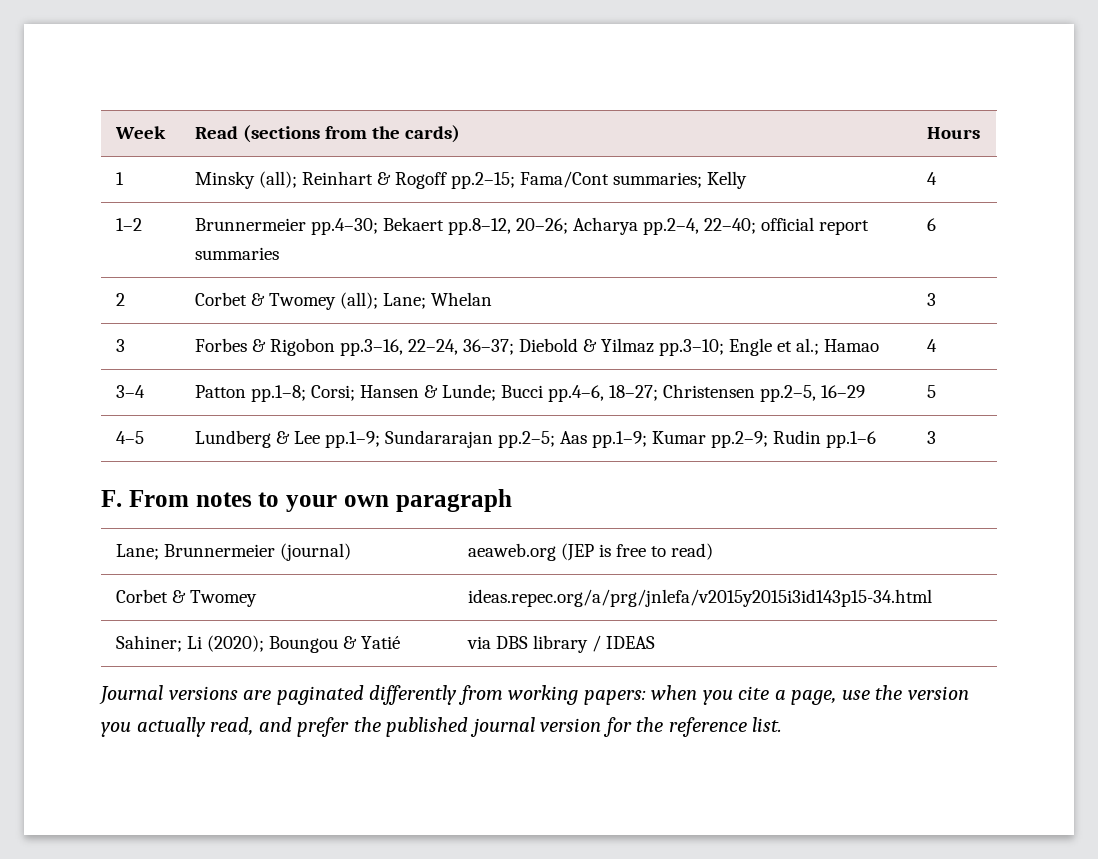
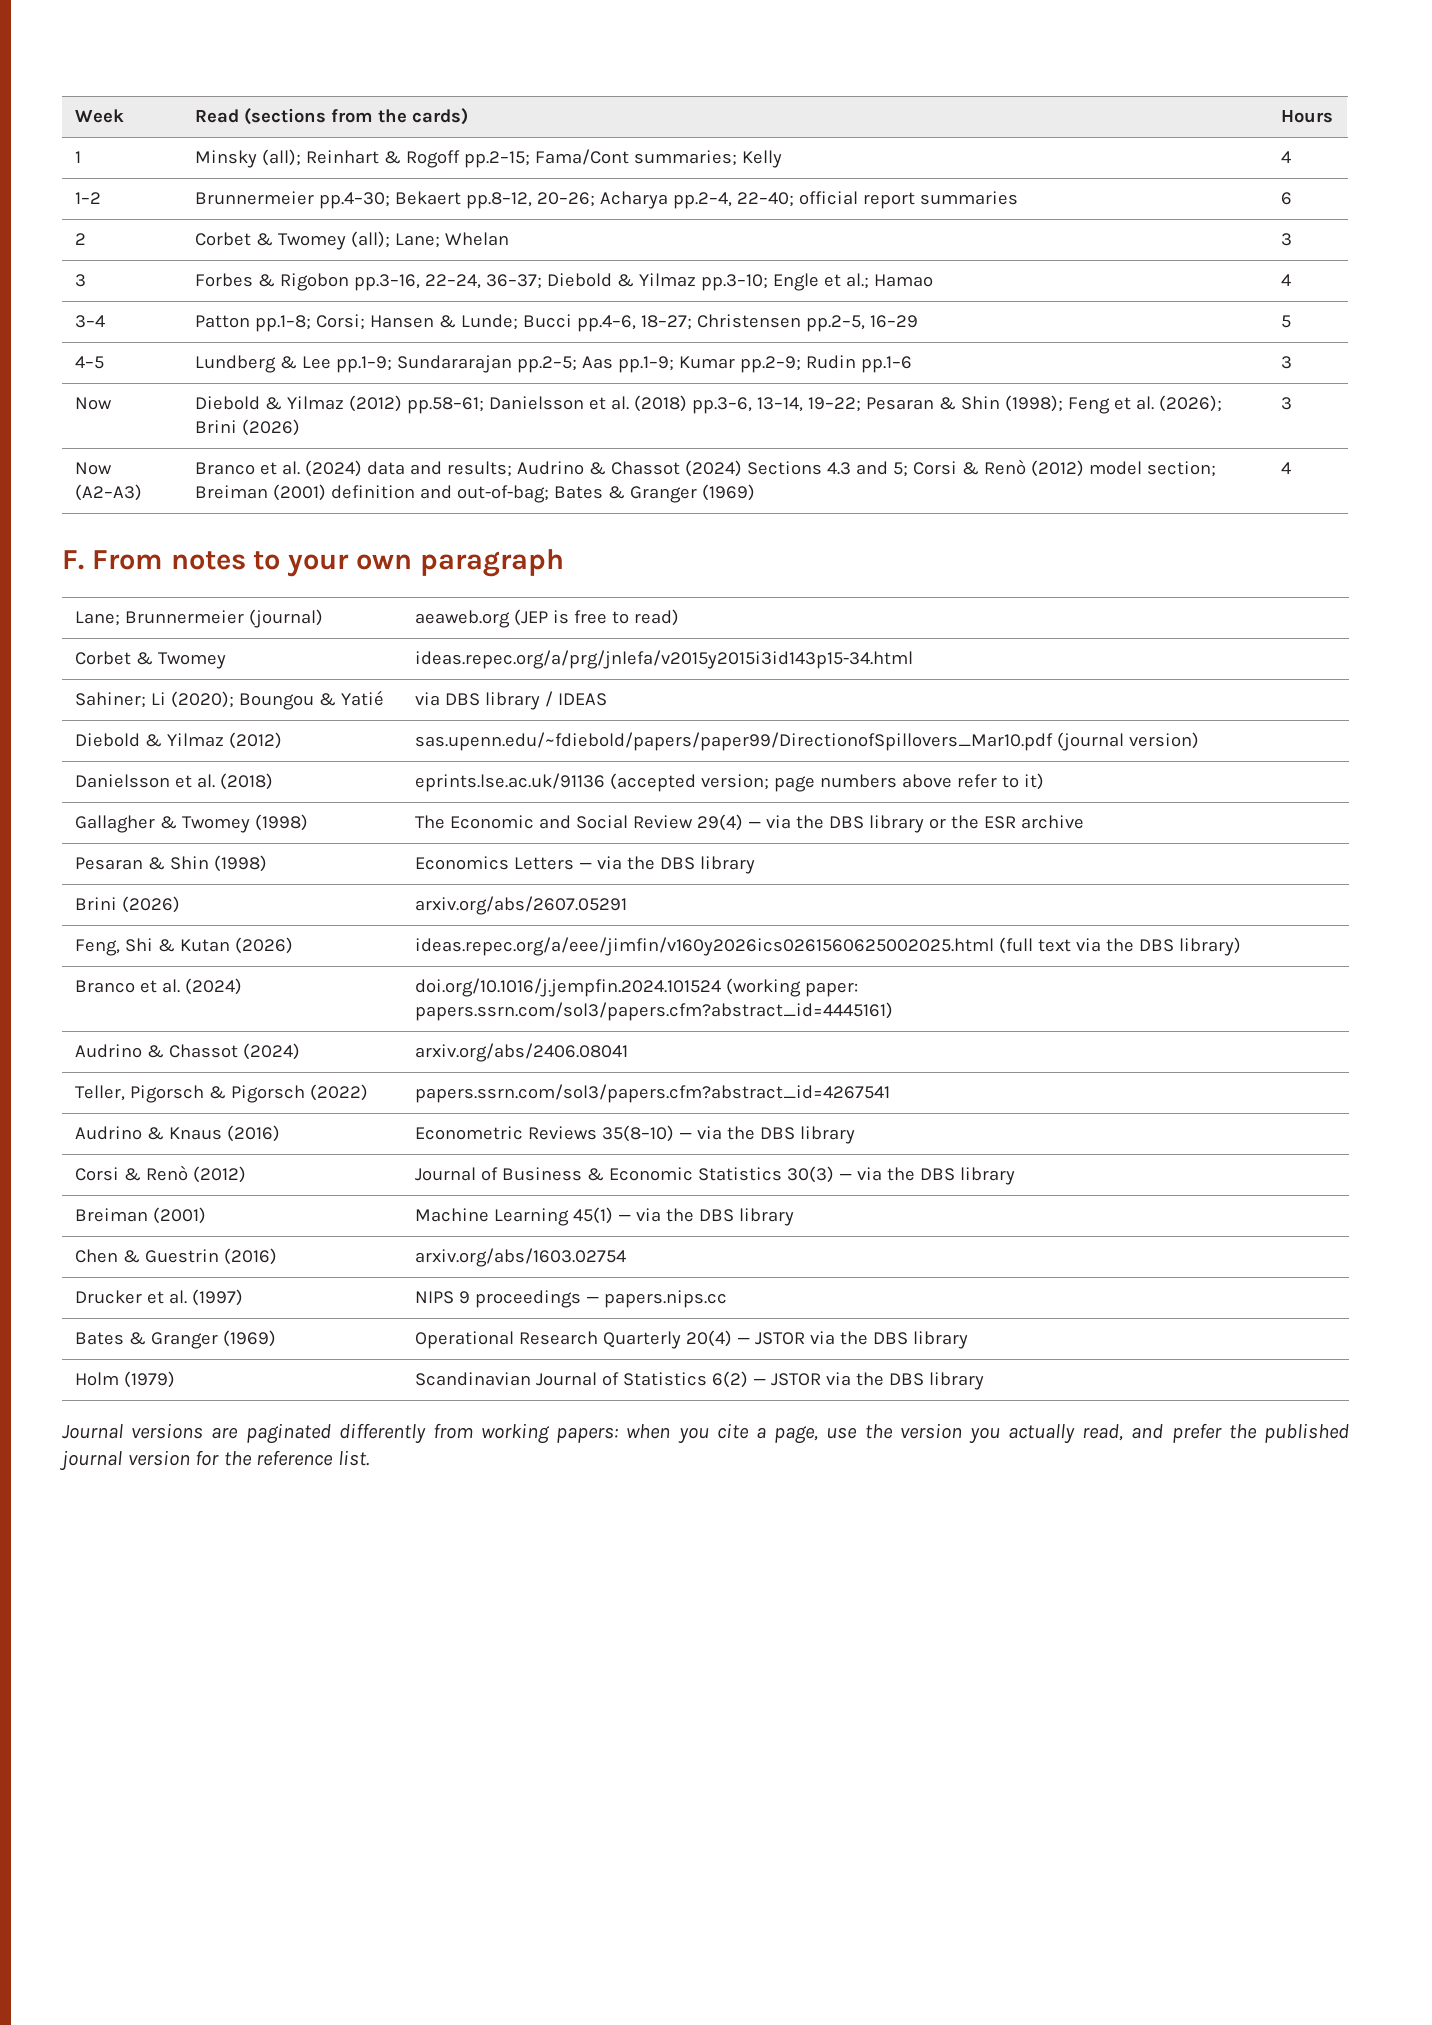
+ Now | Diebold & Yilmaz (2012) pp.58–61; Danielsson et al. (2018) pp.3–6, 13–14, 19–22; Pesaran & Shin (1998); Feng et al. (2026); Brini (2026) | 3
+ Now (A2–A3) | Branco et al. (2024) data and results; Audrino & Chassot (2024) Sections 4.3 and 5; Corsi & Renò (2012) model section; Breiman (2001) definition and out-of-bag; Bates & Granger (1969) | 4
+ Diebold & Yilmaz (2012) | sas.upenn.edu/~fdiebold/papers/paper99/DirectionofSpillovers_Mar10.pdf (journal version)
+ Danielsson et al. (2018) | eprints.lse.ac.uk/91136 (accepted version; page numbers above refer to it)
+ Gallagher & Twomey (1998) | The Economic and Social Review 29(4) — via the DBS library or the ESR archive
+ Pesaran & Shin (1998) | Economics Letters — via the DBS library
+ Brini (2026) | arxiv.org/abs/2607.05291
+ Feng, Shi & Kutan (2026) | ideas.repec.org/a/eee/jimfin/v160y2026ics0261560625002025.html (full text via the DBS library)
+ Branco et al. (2024) | doi.org/10.1016/j.jempfin.2024.101524 (working paper: papers.ssrn.com/sol3/papers.cfm?abstract_id=4445161)
+ Audrino & Chassot (2024) | arxiv.org/abs/2406.08041
+ Teller, Pigorsch & Pigorsch (2022) | papers.ssrn.com/sol3/papers.cfm?abstract_id=4267541
+ Audrino & Knaus (2016) | Econometric Reviews 35(8–10) — via the DBS library
+ Corsi & Renò (2012) | Journal of Business & Economic Statistics 30(3) — via the DBS library
+ Breiman (2001) | Machine Learning 45(1) — via the DBS library
+ Chen & Guestrin (2016) | arxiv.org/abs/1603.02754
+ Drucker et al. (1997) | NIPS 9 proceedings — papers.nips.cc
+ Bates & Granger (1969) | Operational Research Quarterly 20(4) — JSTOR via the DBS library
+ Holm (1979) | Scandinavian Journal of Statistics 6(2) — JSTOR via the DBS library

